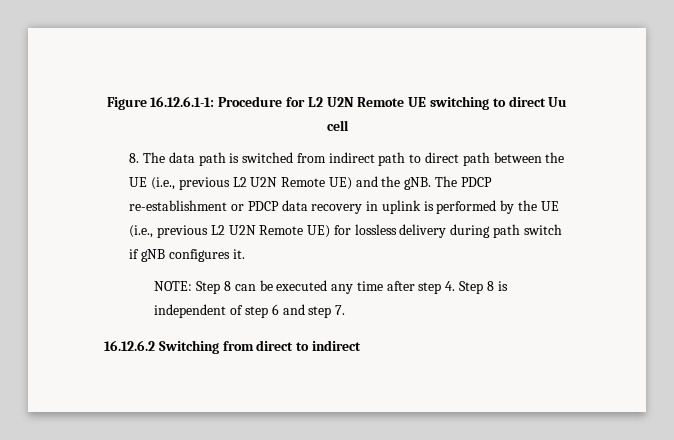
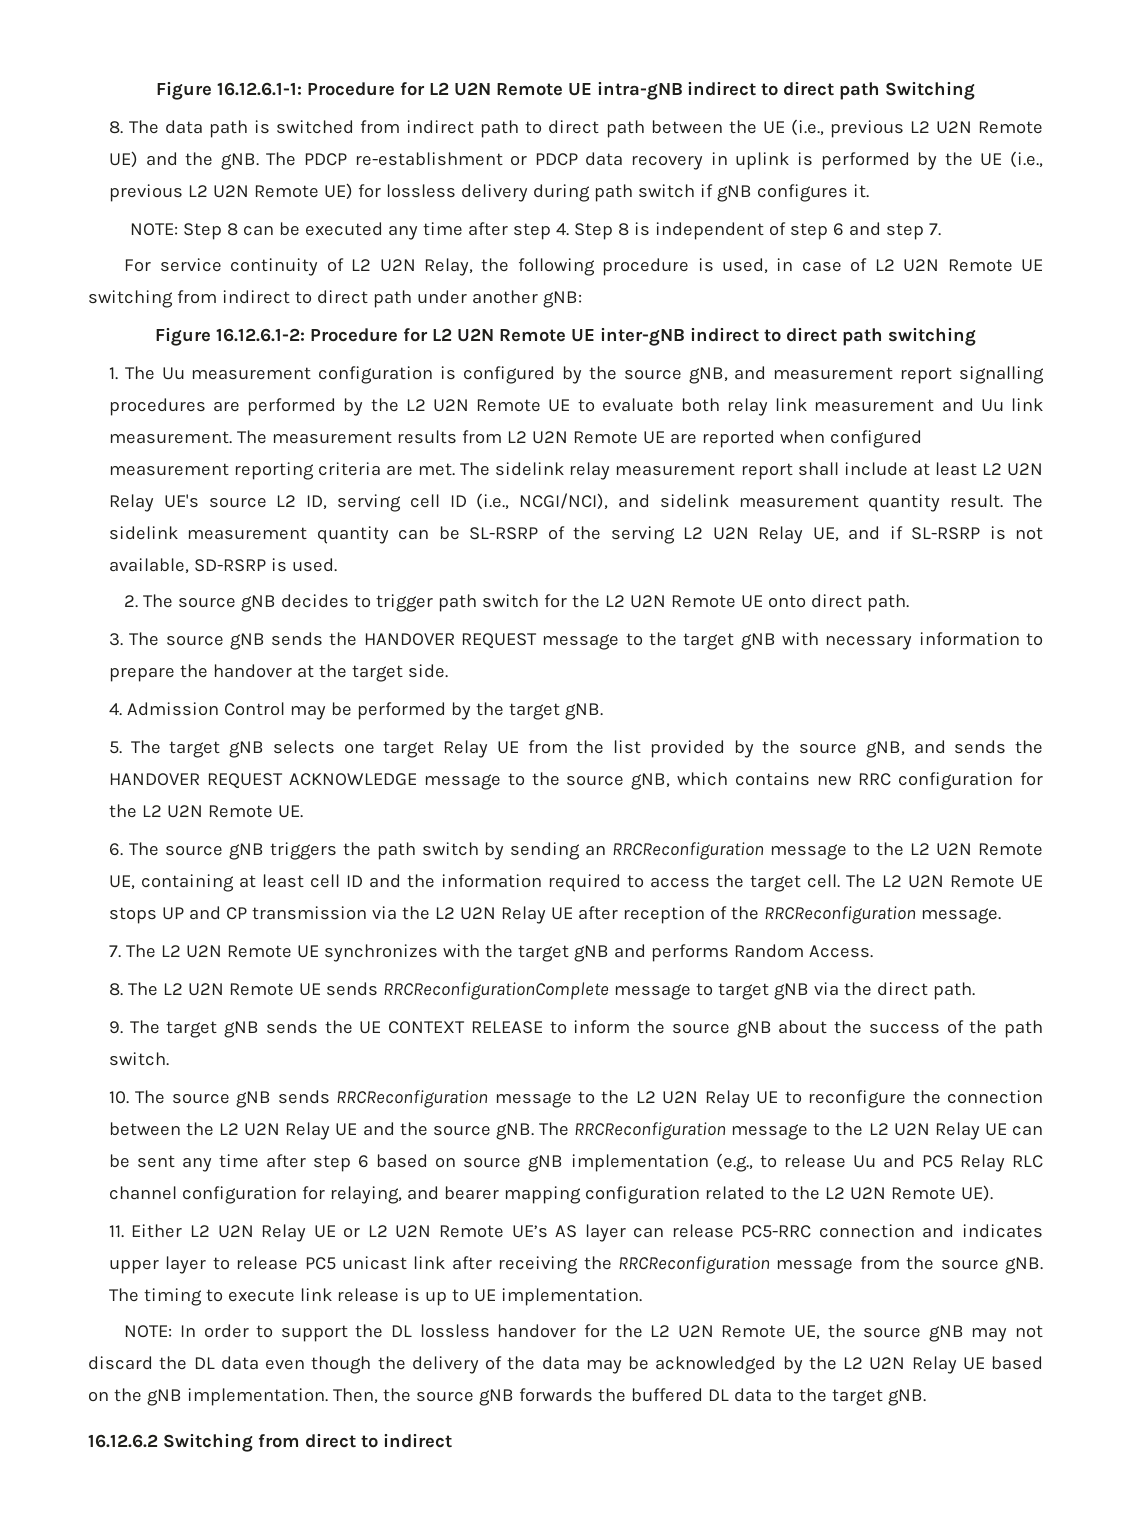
- Figure 16.12.6.1-1: Procedure for L2 U2N Remote UE switching to direct Uu cell
+ Figure 16.12.6.1-1: Procedure for L2 U2N Remote UE intra-gNB indirect to direct path Switching
+ For service continuity of L2 U2N Relay, the following procedure is used, in case of L2 U2N Remote UE switching from indirect to direct path under another gNB:
+ Figure 16.12.6.1-2: Procedure for L2 U2N Remote UE inter-gNB indirect to direct path switching
+ 1. The Uu measurement configuration is configured by the source gNB, and measurement report signalling procedures are performed by the L2 U2N Remote UE to evaluate both relay link measurement and Uu link measurement. The measurement results from L2 U2N Remote UE are reported when configured measurement reporting criteria are met. The sidelink relay measurement report shall include at least L2 U2N Relay UE's source L2 ID, serving cell ID (i.e., NCGI/NCI), and sidelink measurement quantity result. The sidelink measurement quantity can be SL-RSRP of the serving L2 U2N Relay UE, and if SL-RSRP is not available, SD-RSRP is used.
+ 2. The source gNB decides to trigger path switch for the L2 U2N Remote UE onto direct path.
+ 3. The source gNB sends the HANDOVER REQUEST message to the target gNB with necessary information to prepare the handover at the target side.
+ 4. Admission Control may be performed by the target gNB.
+ 5. The target gNB selects one target Relay UE from the list provided by the source gNB, and sends the HANDOVER REQUEST ACKNOWLEDGE message to the source gNB, which contains new RRC configuration for the L2 U2N Remote UE.
+ 6. The source gNB triggers the path switch by sending an RRCReconfiguration message to the L2 U2N Remote UE, containing at least cell ID and the information required to access the target cell. The L2 U2N Remote UE stops UP and CP transmission via the L2 U2N Relay UE after reception of the RRCReconfiguration message.
+ 7. The L2 U2N Remote UE synchronizes with the target gNB and performs Random Access.
+ 8. The L2 U2N Remote UE sends RRCReconfigurationComplete message to target gNB via the direct path.
+ 9. The target gNB sends the UE CONTEXT RELEASE to inform the source gNB about the success of the path switch.
+ 10. The source gNB sends RRCReconfiguration message to the L2 U2N Relay UE to reconfigure the connection between the L2 U2N Relay UE and the source gNB. The RRCReconfiguration message to the L2 U2N Relay UE can be sent any time after step 6 based on source gNB implementation (e.g., to release Uu and PC5 Relay RLC channel configuration for relaying, and bearer mapping configuration related to the L2 U2N Remote UE).
+ 11. Either L2 U2N Relay UE or L2 U2N Remote UE’s AS layer can release PC5-RRC connection and indicates upper layer to release PC5 unicast link after receiving the RRCReconfiguration message from the source gNB. The timing to execute link release is up to UE implementation.
+ NOTE: In order to support the DL lossless handover for the L2 U2N Remote UE, the source gNB may not discard the DL data even though the delivery of the data may be acknowledged by the L2 U2N Relay UE based on the gNB implementation. Then, the source gNB forwards the buffered DL data to the target gNB.

